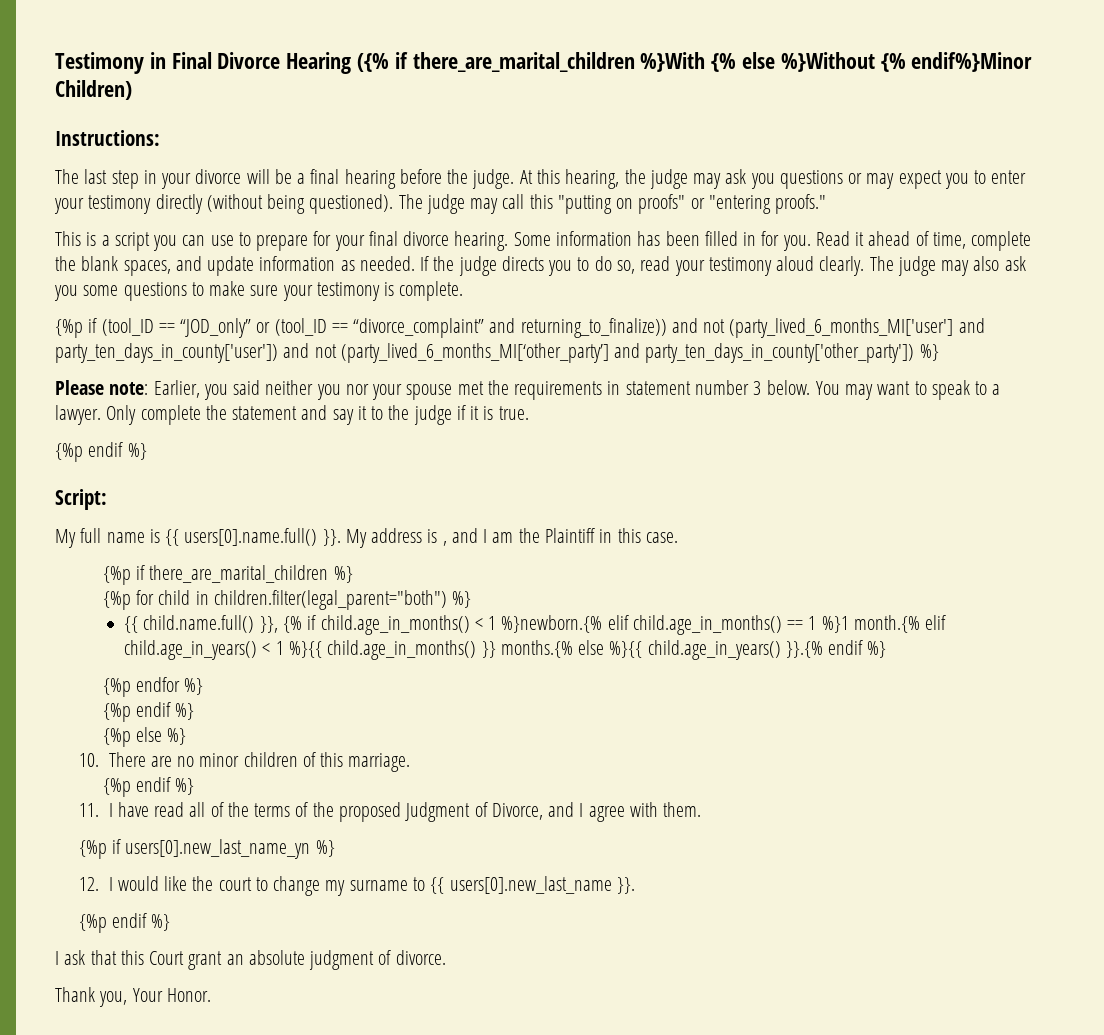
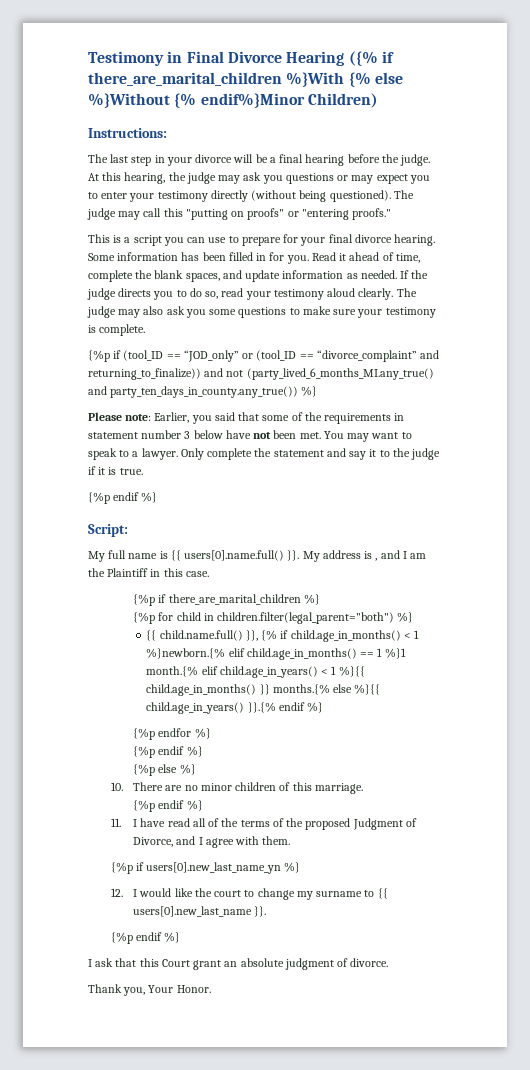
- {%p if (tool_ID == “JOD_only” or (tool_ID == “divorce_complaint” and returning_to_finalize)) and not (party_lived_6_months_MI['user'] and party_ten_days_in_county['user']) and not (party_lived_6_months_MI[‘other_party’] and party_ten_days_in_county['other_party']) %}
+ {%p if (tool_ID == “JOD_only” or (tool_ID == “divorce_complaint” and returning_to_finalize)) and not (party_lived_6_months_MI.any_true() and party_ten_days_in_county.any_true()) %}
- Please note: Earlier, you said neither you nor your spouse met the requirements in statement number 3 below.
+ Please note: Earlier, you said that some of the requirements in statement number 3 below have not been met.

